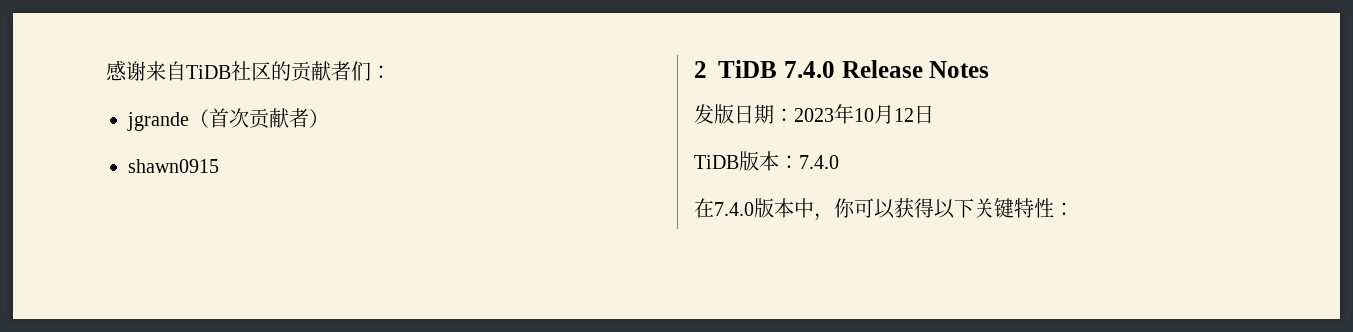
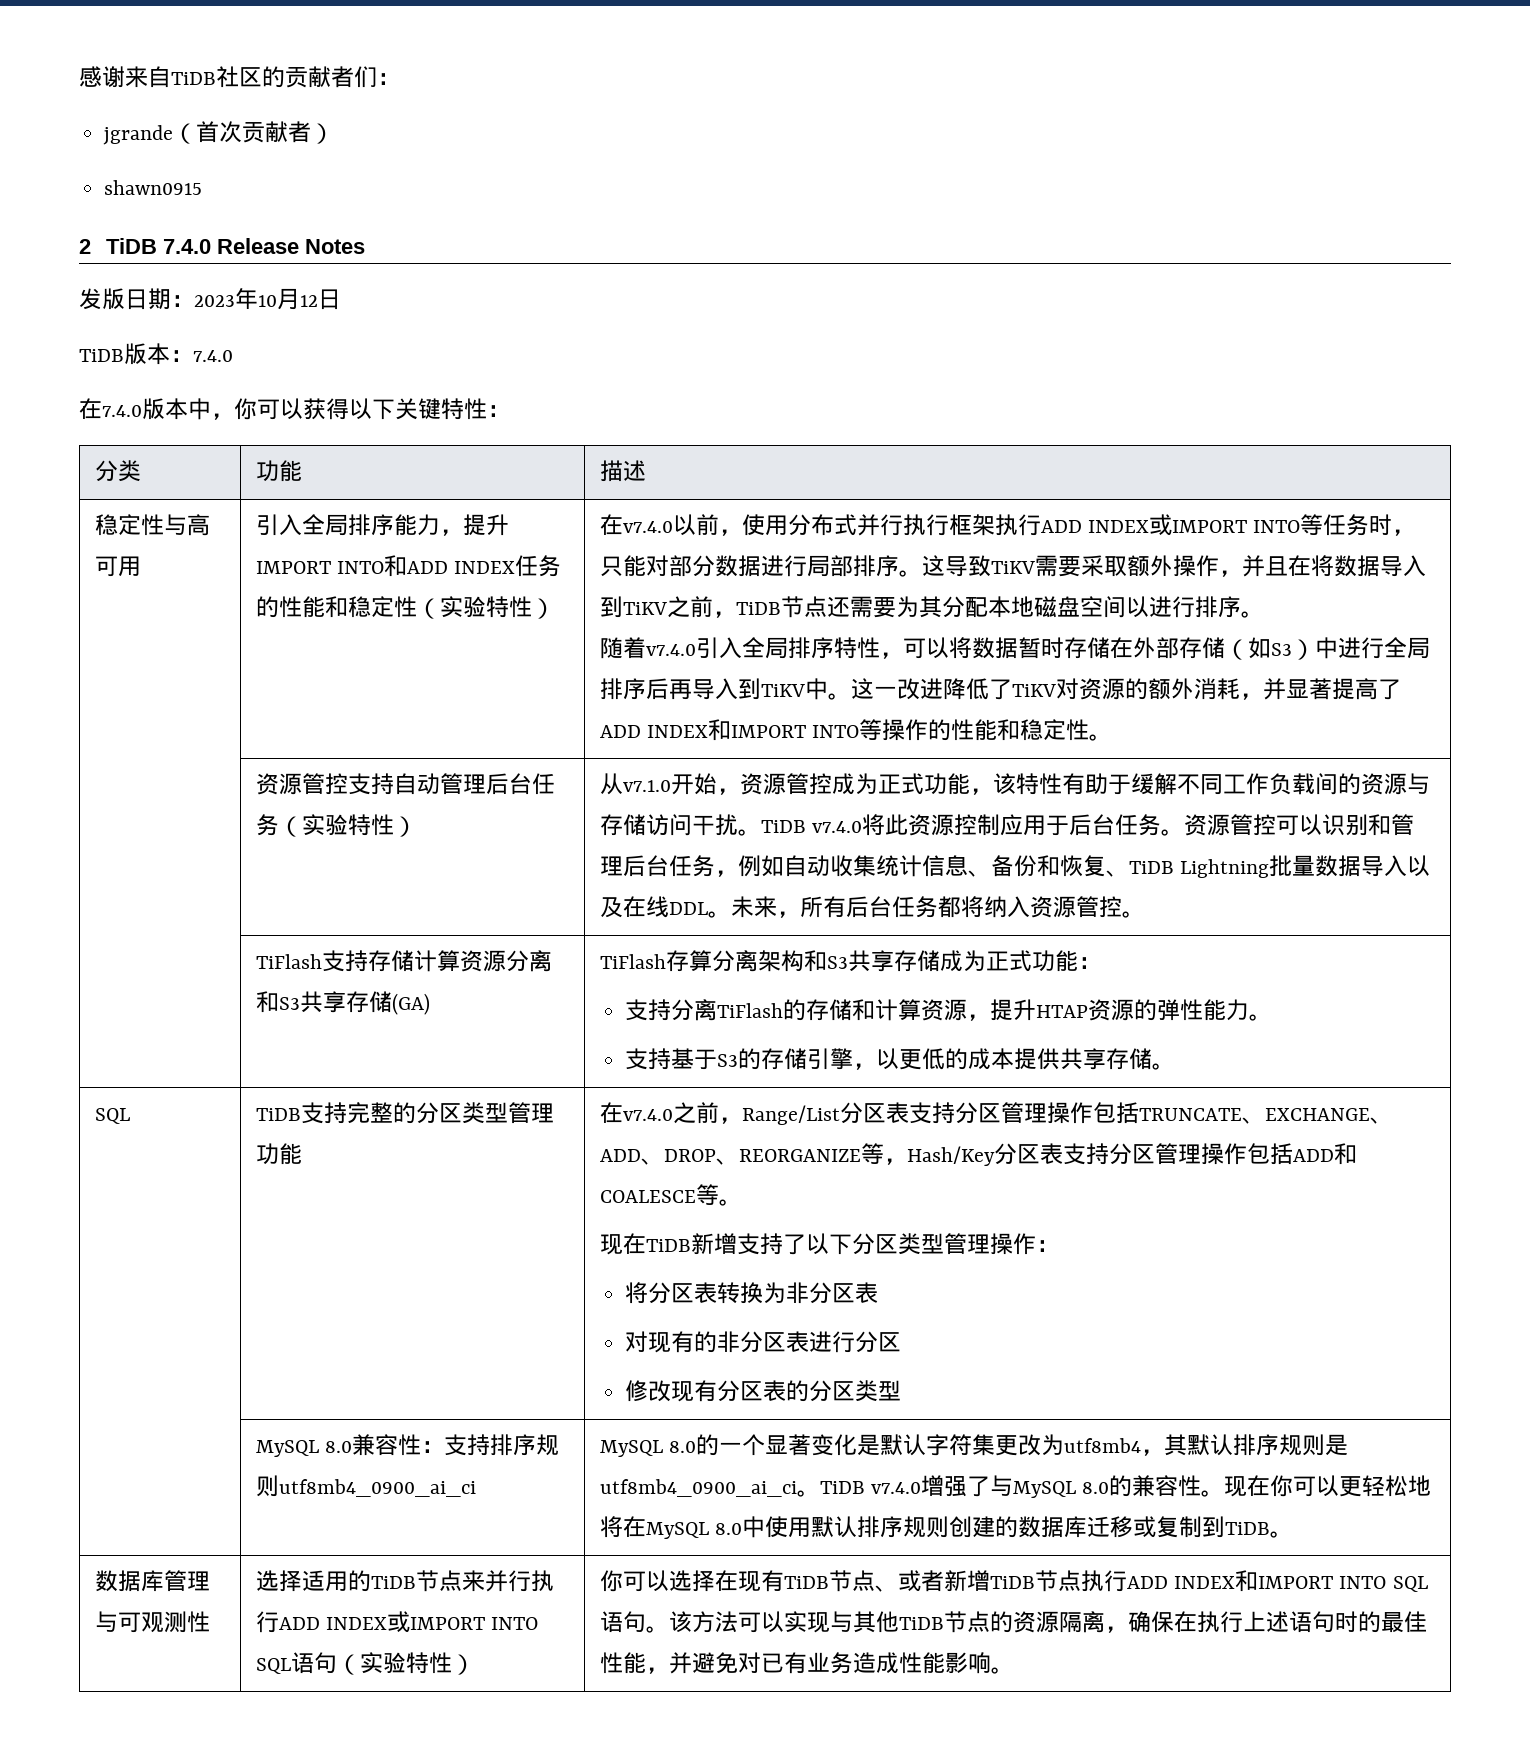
+ 分类 | 功能 | 描述
+ 稳定性与高可用 | 引入全局排序能力，提升IMPORT INTO和ADD INDEX任务的性能和稳定性（实验特性） | 在v7.4.0以前，使用分布式并行执行框架执行ADD INDEX或IMPORT INTO等任务时，只能对部分数据进行局部排序。这导致TiKV需要采取额外操作，并且在将数据导入到TiKV之前，TiDB节点还需要为其分配本地磁盘空间以进行排序。
+ 随着v7.4.0引入全局排序特性，可以将数据暂时存储在外部存储（如S3）中进行全局排序后再导入到TiKV中。这一改进降低了TiKV对资源的额外消耗，并显著提高了ADD INDEX和IMPORT INTO等操作的性能和稳定性。
+ | 资源管控支持自动管理后台任务（实验特性） | 从v7.1.0开始，资源管控成为正式功能，该特性有助于缓解不同工作负载间的资源与存储访问干扰。TiDB v7.4.0将此资源控制应用于后台任务。资源管控可以识别和管理后台任务，例如自动收集统计信息、备份和恢复、TiDB Lightning批量数据导入以及在线DDL。未来，所有后台任务都将纳入资源管控。
+ | TiFlash支持存储计算资源分离和S3共享存储(GA) | TiFlash存算分离架构和S3共享存储成为正式功能：
+ 支持分离TiFlash的存储和计算资源，提升HTAP资源的弹性能力。
+ 支持基于S3的存储引擎，以更低的成本提供共享存储。
+ SQL | TiDB支持完整的分区类型管理功能 | 在v7.4.0之前，Range/List分区表支持分区管理操作包括TRUNCATE、EXCHANGE、ADD、DROP、REORGANIZE等，Hash/Key分区表支持分区管理操作包括ADD和COALESCE等。
+ 现在TiDB新增支持了以下分区类型管理操作：
+ 将分区表转换为非分区表
+ 对现有的非分区表进行分区
+ 修改现有分区表的分区类型
+ | MySQL 8.0兼容性：支持排序规则utf8mb4_0900_ai_ci | MySQL 8.0的一个显著变化是默认字符集更改为utf8mb4，其默认排序规则是utf8mb4_0900_ai_ci。TiDB v7.4.0增强了与MySQL 8.0的兼容性。现在你可以更轻松地将在MySQL 8.0中使用默认排序规则创建的数据库迁移或复制到TiDB。
+ 数据库管理与可观测性 | 选择适用的TiDB节点来并行执行ADD INDEX或IMPORT INTO SQL语句（实验特性） | 你可以选择在现有TiDB节点、或者新增TiDB节点执行ADD INDEX和IMPORT INTO SQL语句。该方法可以实现与其他TiDB节点的资源隔离，确保在执行上述语句时的最佳性能，并避免对已有业务造成性能影响。

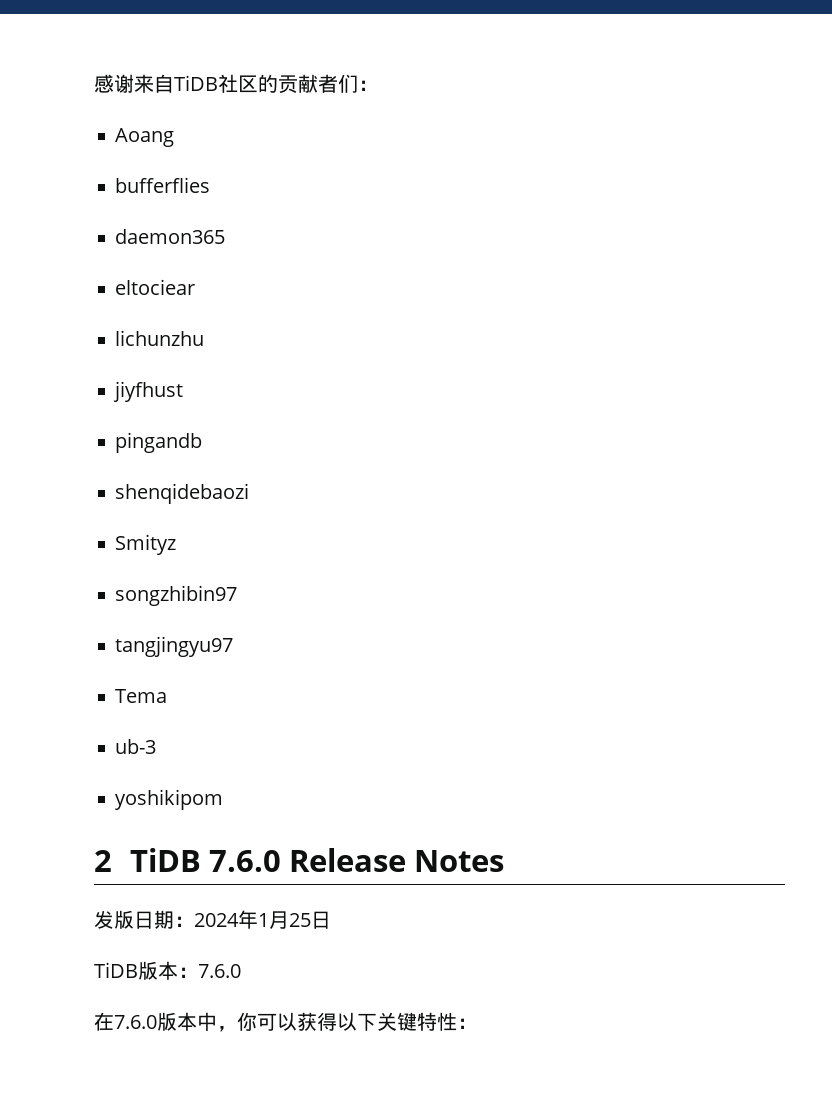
- jgrande（首次贡献者）
- shawn0915
+ Aoang
+ bufferflies
+ daemon365
+ eltociear
+ lichunzhu
+ jiyfhust
+ pingandb
+ shenqidebaozi
+ Smityz
+ songzhibin97
+ tangjingyu97
+ Tema
+ ub-3
+ yoshikipom
- 2 TiDB 7.4.0 Release Notes
+ 2 TiDB 7.6.0 Release Notes
- 发版日期：2023年10月12日
+ 发版日期：2024年1月25日
- TiDB版本：7.4.0
- 在7.4.0版本中，你可以获得以下关键特性：
+ TiDB版本：7.6.0
+ 在7.6.0版本中，你可以获得以下关键特性：
- 分类 | 功能 | 描述
- 稳定性与高可用 | 引入全局排序能力，提升IMPORT INTO和ADD INDEX任务的性能和稳定性（实验特性） | 在v7.4.0以前，使用分布式并行执行框架执行ADD INDEX或IMPORT INTO等任务时，只能对部分数据进行局部排序。这导致TiKV需要采取额外操作，并且在将数据导入到TiKV之前，TiDB节点还需要为其分配本地磁盘空间以进行排序。
- 随着v7.4.0引入全局排序特性，可以将数据暂时存储在外部存储（如S3）中进行全局排序后再导入到TiKV中。这一改进降低了TiKV对资源的额外消耗，并显著提高了ADD INDEX和IMPORT INTO等操作的性能和稳定性。
- | 资源管控支持自动管理后台任务（实验特性） | 从v7.1.0开始，资源管控成为正式功能，该特性有助于缓解不同工作负载间的资源与存储访问干扰。TiDB v7.4.0将此资源控制应用于后台任务。资源管控可以识别和管理后台任务，例如自动收集统计信息、备份和恢复、TiDB Lightning批量数据导入以及在线DDL。未来，所有后台任务都将纳入资源管控。
- | TiFlash支持存储计算资源分离和S3共享存储(GA) | TiFlash存算分离架构和S3共享存储成为正式功能：
- 支持分离TiFlash的存储和计算资源，提升HTAP资源的弹性能力。
- 支持基于S3的存储引擎，以更低的成本提供共享存储。
- SQL | TiDB支持完整的分区类型管理功能 | 在v7.4.0之前，Range/List分区表支持分区管理操作包括TRUNCATE、EXCHANGE、ADD、DROP、REORGANIZE等，Hash/Key分区表支持分区管理操作包括ADD和COALESCE等。
- 现在TiDB新增支持了以下分区类型管理操作：
- 将分区表转换为非分区表
- 对现有的非分区表进行分区
- 修改现有分区表的分区类型
- | MySQL 8.0兼容性：支持排序规则utf8mb4_0900_ai_ci | MySQL 8.0的一个显著变化是默认字符集更改为utf8mb4，其默认排序规则是utf8mb4_0900_ai_ci。TiDB v7.4.0增强了与MySQL 8.0的兼容性。现在你可以更轻松地将在MySQL 8.0中使用默认排序规则创建的数据库迁移或复制到TiDB。
- 数据库管理与可观测性 | 选择适用的TiDB节点来并行执行ADD INDEX或IMPORT INTO SQL语句（实验特性） | 你可以选择在现有TiDB节点、或者新增TiDB节点执行ADD INDEX和IMPORT INTO SQL语句。该方法可以实现与其他TiDB节点的资源隔离，确保在执行上述语句时的最佳性能，并避免对已有业务造成性能影响。

